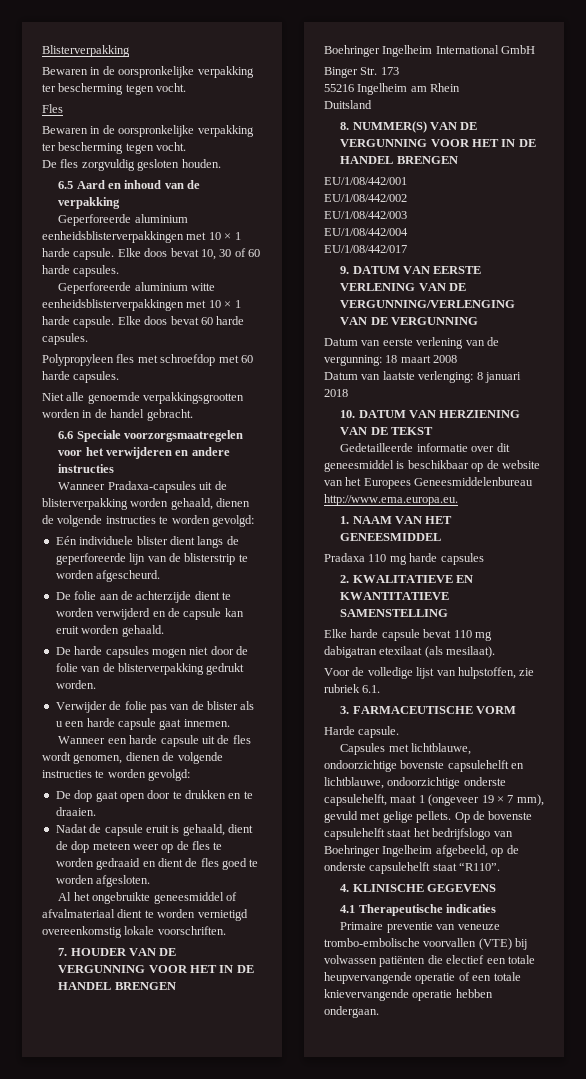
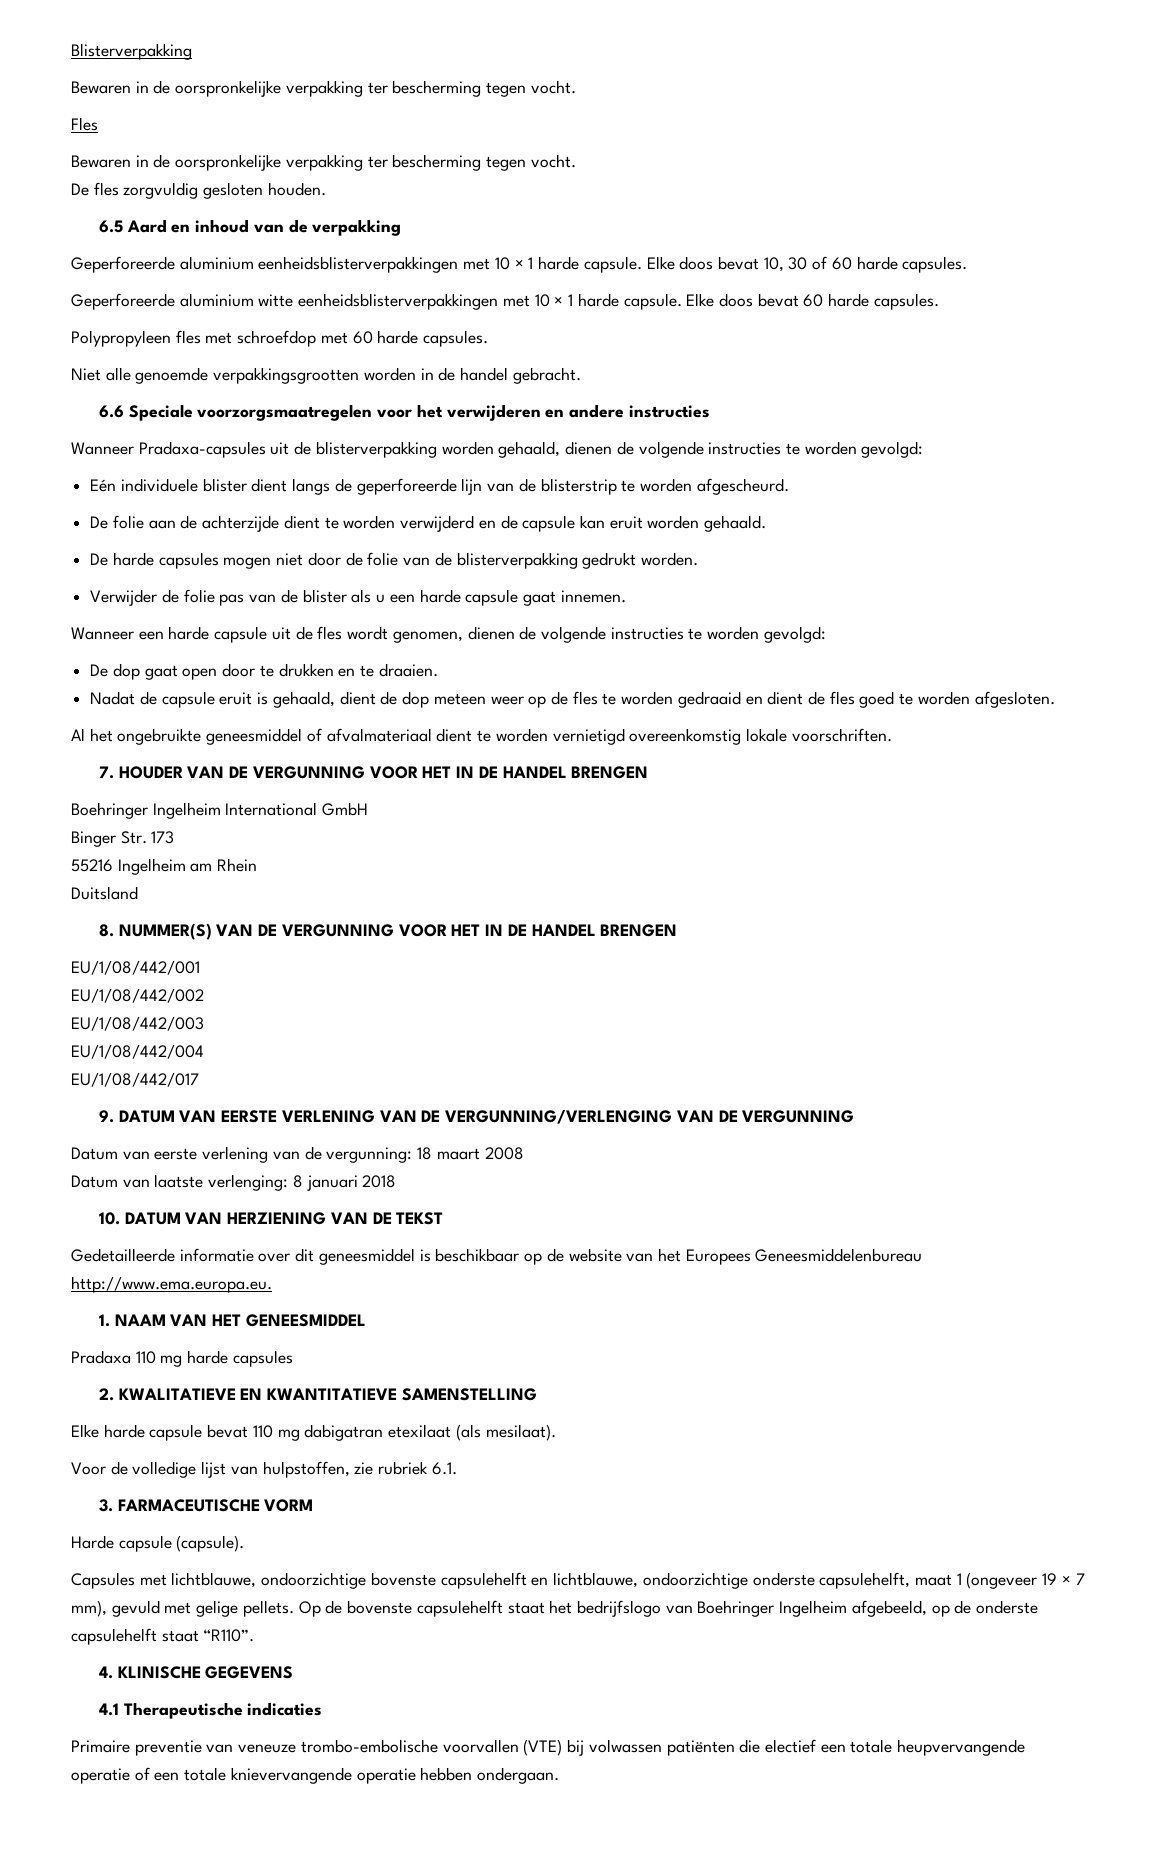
- Harde capsule.
+ Harde capsule (capsule).

